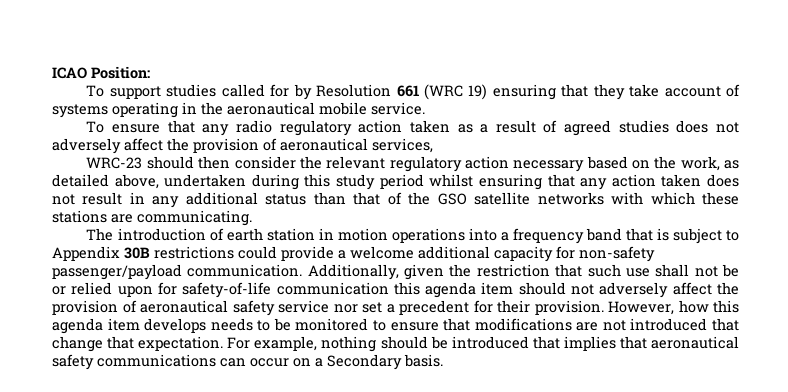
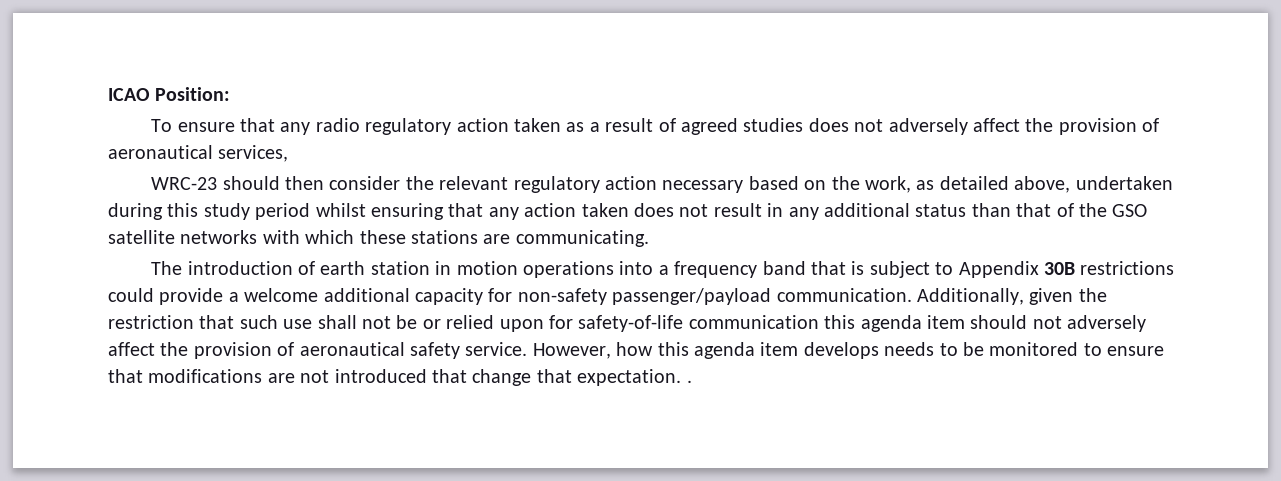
- To support studies called for by Resolution 661 (WRC 19) ensuring that they take account of systems operating in the aeronautical mobile service.
- Additionally, given the restriction that such use shall not be or relied upon for safety-of-life communication this agenda item should not adversely affect the provision of aeronautical safety service nor set a precedent for their provision.
+ Additionally, given the restriction that such use shall not be or relied upon for safety-of-life communication this agenda item should not adversely affect the provision of aeronautical safety service.
- However, how this agenda item develops needs to be monitored to ensure that modifications are not introduced that change that expectation. For example, nothing should be introduced that implies that aeronautical safety communications can occur on a Secondary basis.
+ However, how this agenda item develops needs to be monitored to ensure that modifications are not introduced that change that expectation. .

